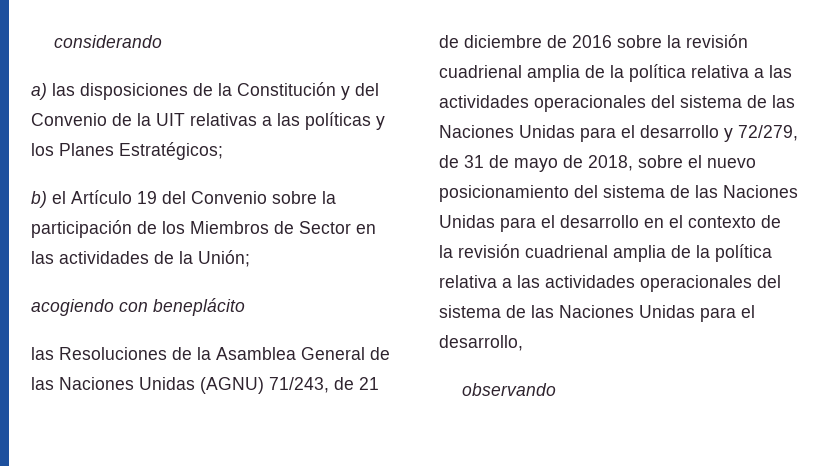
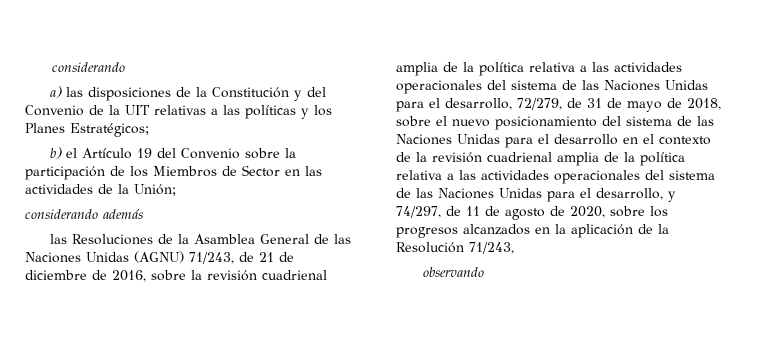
- acogiendo con beneplácito
+ considerando además
- las Resoluciones de la Asamblea General de las Naciones Unidas (AGNU) 71/243, de 21 de diciembre de 2016 sobre la revisión cuadrienal amplia de la política relativa a las actividades operacionales del sistema de las Naciones Unidas para el desarrollo y 72/279, de 31 de mayo de 2018, sobre el nuevo posicionamiento del sistema de las Naciones Unidas para el desarrollo en el contexto de la revisión cuadrienal amplia de la política relativa a las actividades operacionales del sistema de las Naciones Unidas para el desarrollo,
+ las Resoluciones de la Asamblea General de las Naciones Unidas (AGNU) 71/243, de 21 de diciembre de 2016, sobre la revisión cuadrienal amplia de la política relativa a las actividades operacionales del sistema de las Naciones Unidas para el desarrollo, 72/279, de 31 de mayo de 2018, sobre el nuevo posicionamiento del sistema de las Naciones Unidas para el desarrollo en el contexto de la revisión cuadrienal amplia de la política relativa a las actividades operacionales del sistema de las Naciones Unidas para el desarrollo, y 74/297, de 11 de agosto de 2020, sobre los progresos alcanzados en la aplicación de la Resolución 71/243,

